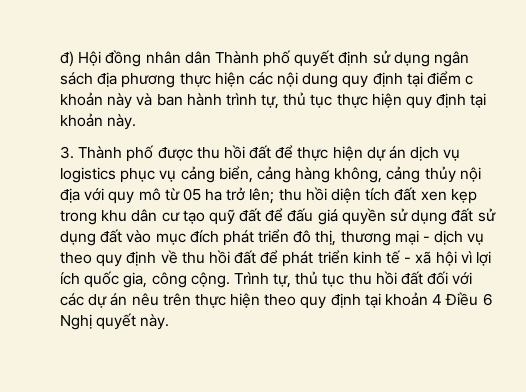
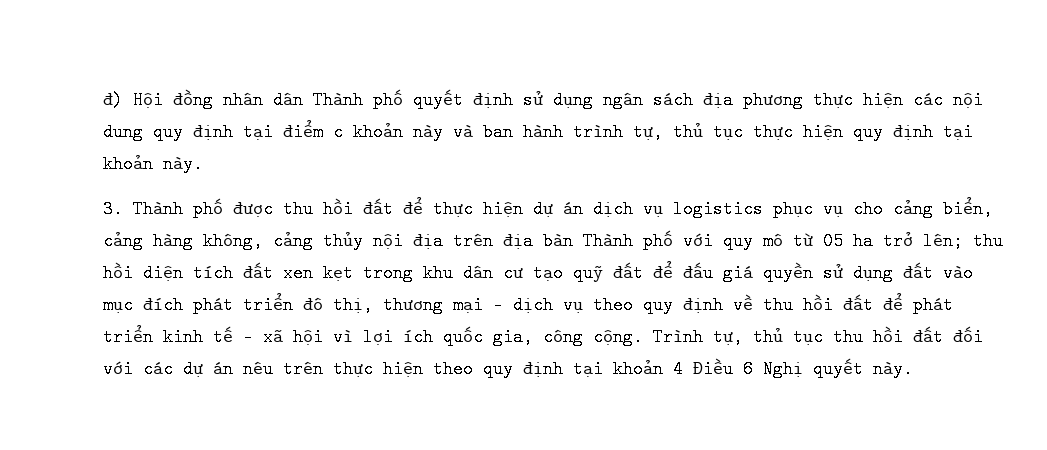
- 3. Thành phố được thu hồi đất để thực hiện dự án dịch vụ logistics phục vụ cảng biển, cảng hàng không, cảng thủy nội địa với quy mô từ 05 ha trở lên;
+ 3. Thành phố được thu hồi đất để thực hiện dự án dịch vụ logistics phục vụ cho cảng biển, cảng hàng không, cảng thủy nội địa trên địa bàn Thành phố với quy mô từ 05 ha trở lên;
- thu hồi diện tích đất xen kẹp trong khu dân cư tạo quỹ đất để đấu giá quyền sử dụng đất sử dụng đất vào mục đích phát triển đô thị, thương mại - dịch vụ theo quy định về thu hồi đất để phát triển kinh tế - xã hội vì lợi ích quốc gia, công cộng.
+ thu hồi diện tích đất xen kẹt trong khu dân cư tạo quỹ đất để đấu giá quyền sử dụng đất vào mục đích phát triển đô thị, thương mại - dịch vụ theo quy định về thu hồi đất để phát triển kinh tế - xã hội vì lợi ích quốc gia, công cộng.

